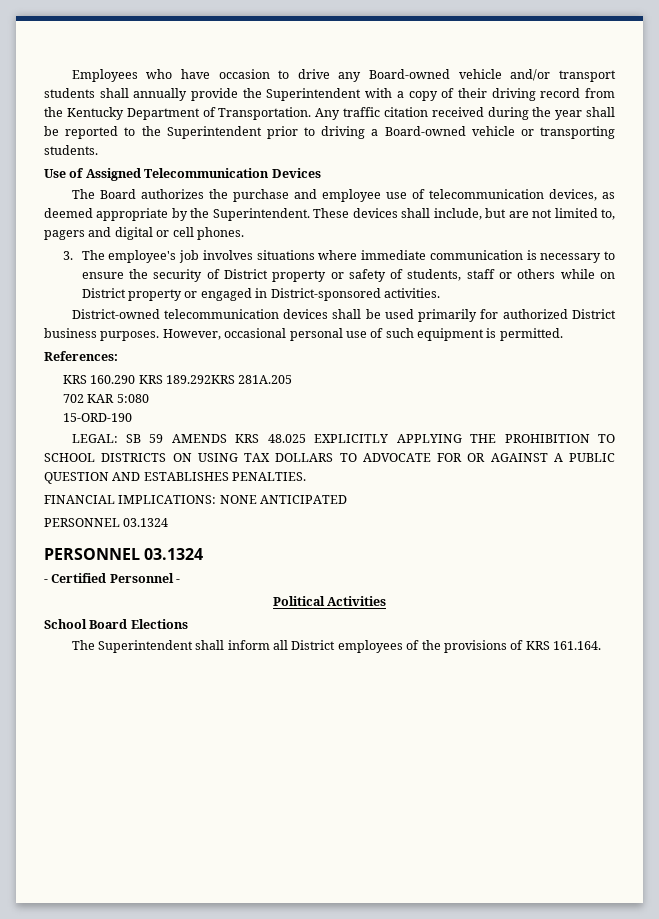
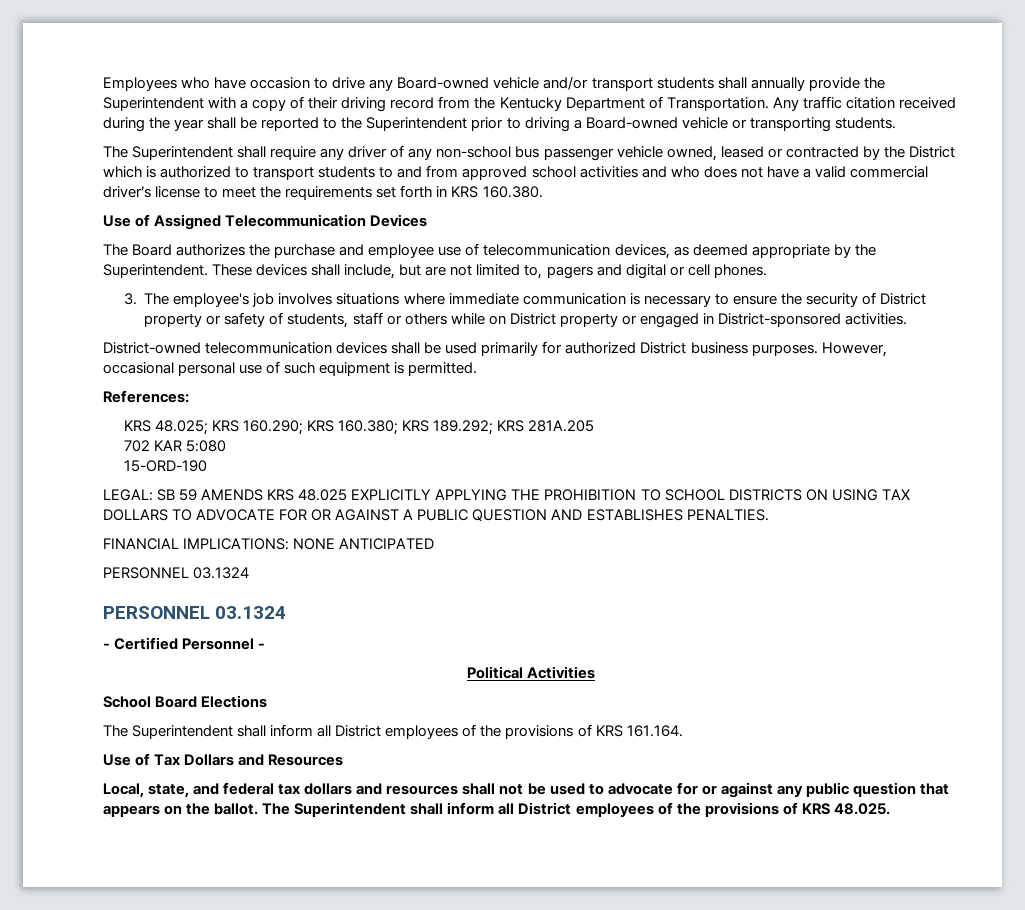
+ The Superintendent shall require any driver of any non-school bus passenger vehicle owned, leased or contracted by the District which is authorized to transport students to and from approved school activities and who does not have a valid commercial driver’s license to meet the requirements set forth in KRS 160.380.
- KRS 160.290 KRS 189.292KRS 281A.205
+ KRS 48.025; KRS 160.290; KRS 160.380; KRS 189.292; KRS 281A.205
+ Use of Tax Dollars and Resources
+ Local, state, and federal tax dollars and resources shall not be used to advocate for or against any public question that appears on the ballot. The Superintendent shall inform all District employees of the provisions of KRS 48.025.

